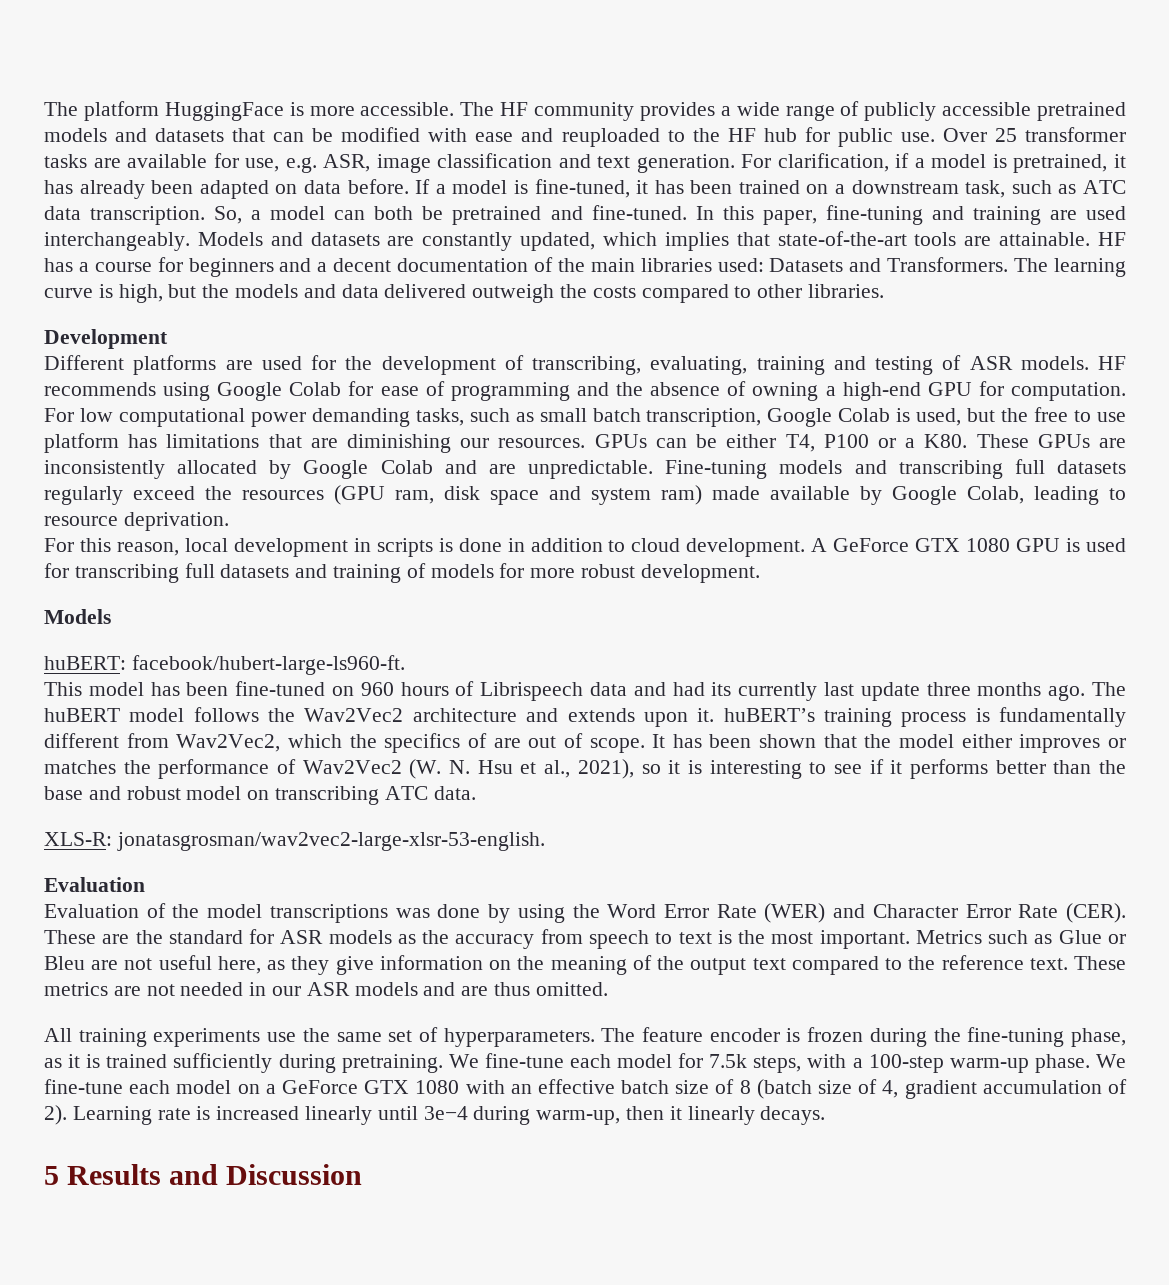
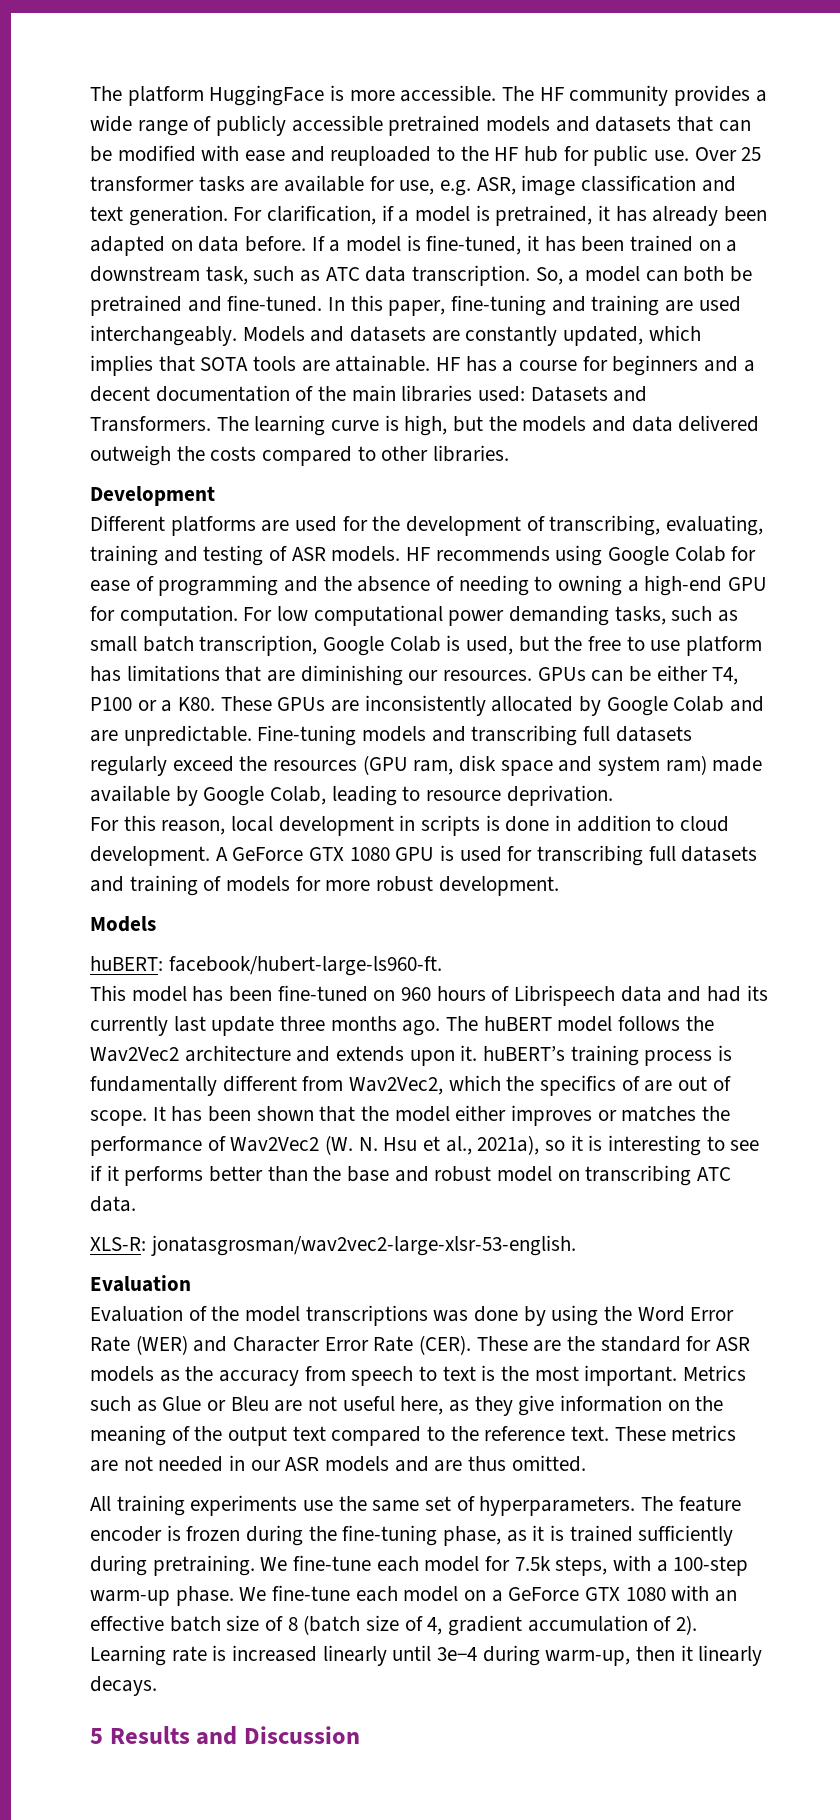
- Models and datasets are constantly updated, which implies that state-of-the-art tools are attainable.
+ Models and datasets are constantly updated, which implies that SOTA tools are attainable.
- HF recommends using Google Colab for ease of programming and the absence of owning a high-end GPU for computation.
+ HF recommends using Google Colab for ease of programming and the absence of needing to owning a high-end GPU for computation.
- It has been shown that the model either improves or matches the performance of Wav2Vec2 (W. N. Hsu et al., 2021), so it is interesting to see if it performs better than the base and robust model on transcribing ATC data.
+ It has been shown that the model either improves or matches the performance of Wav2Vec2 (W. N. Hsu et al., 2021a), so it is interesting to see if it performs better than the base and robust model on transcribing ATC data.

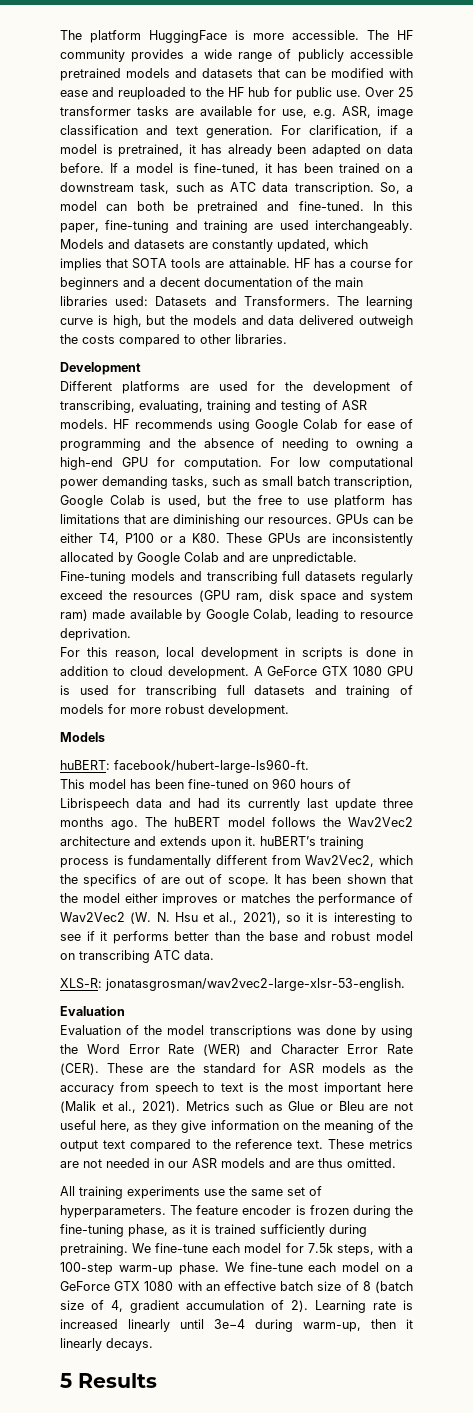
- It has been shown that the model either improves or matches the performance of Wav2Vec2 (W. N. Hsu et al., 2021a), so it is interesting to see if it performs better than the base and robust model on transcribing ATC data.
+ It has been shown that the model either improves or matches the performance of Wav2Vec2 (W. N. Hsu et al., 2021), so it is interesting to see if it performs better than the base and robust model on transcribing ATC data.
- These are the standard for ASR models as the accuracy from speech to text is the most important.
+ These are the standard for ASR models as the accuracy from speech to text is the most important here (Malik et al., 2021).
- 5 Results and Discussion
+ 5 Results

